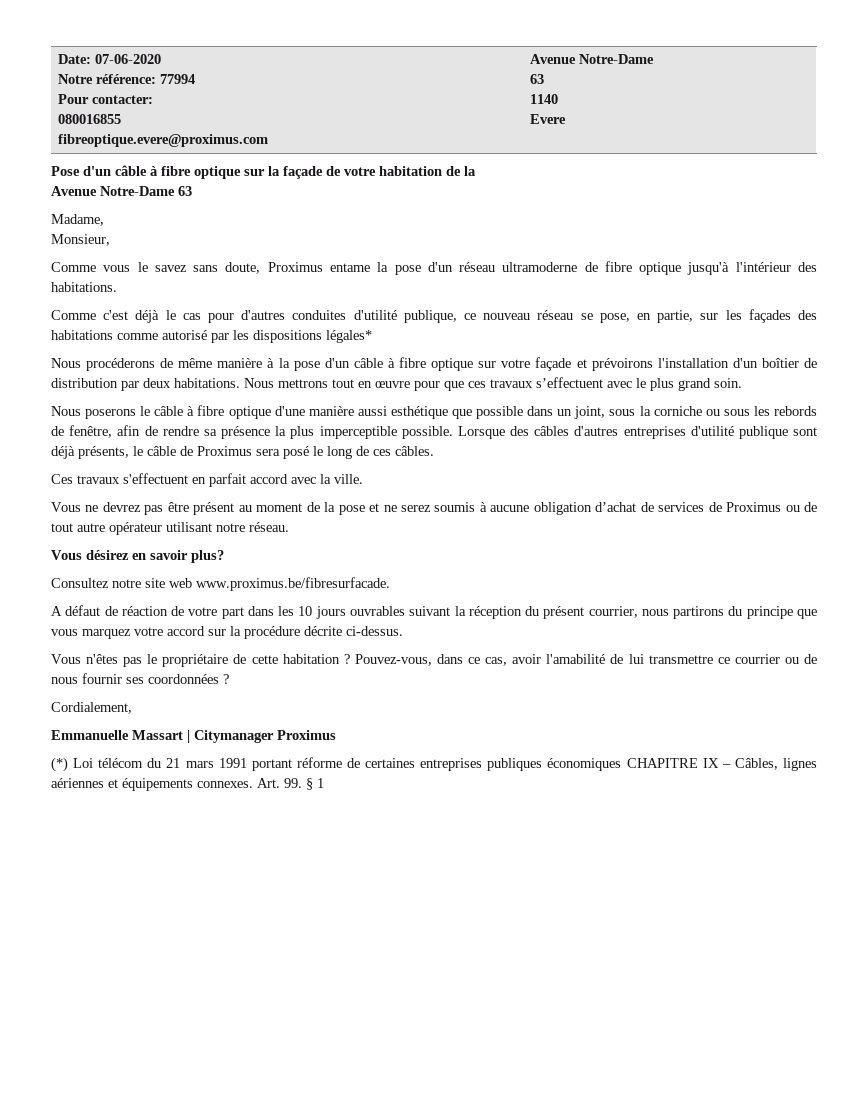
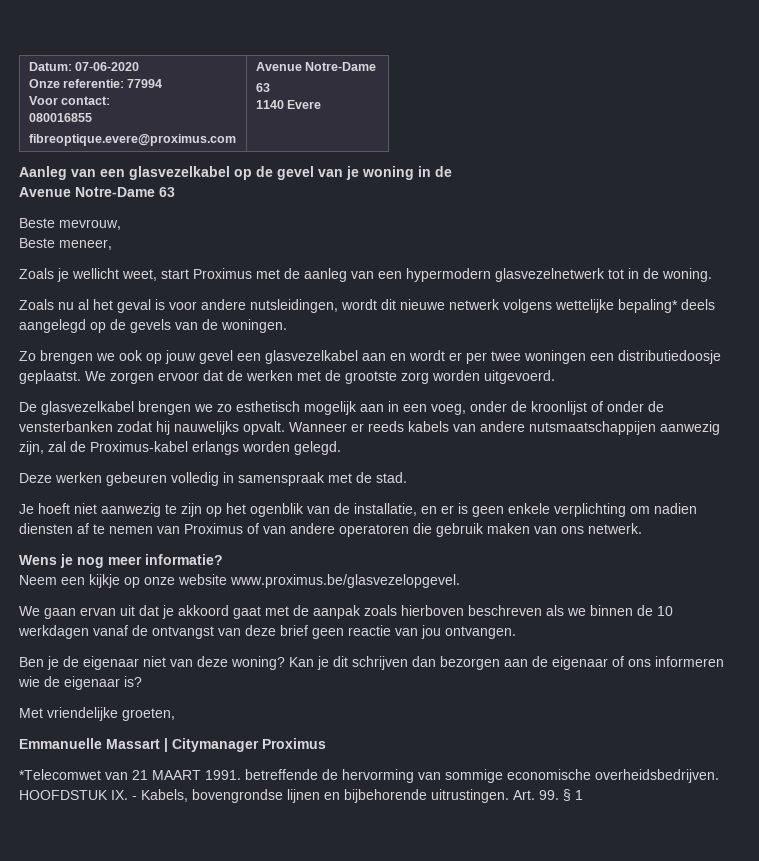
- Date: 07-06-2020
- Notre référence: 77994
- Pour contacter:
+ Datum: 07-06-2020
+ Onze referentie: 77994
+ Voor contact:
  080016855
  fibreoptique.evere@proximus.com | Avenue Notre-Dame
  63
- 1140
- Evere
+ 1140 Evere
- Pose d'un câble à fibre optique sur la façade de votre habitation de la
+ Aanleg van een glasvezelkabel op de gevel van je woning in de
- Madame,
- Monsieur,
- Comme vous le savez sans doute, Proximus entame la pose d'un réseau ultramoderne de fibre optique jusqu'à l'intérieur des habitations.
- Comme c'est déjà le cas pour d'autres conduites d'utilité publique, ce nouveau réseau se pose, en partie, sur les façades des habitations comme autorisé par les dispositions légales*
- Nous procéderons de même manière à la pose d'un câble à fibre optique sur votre façade et prévoirons l'installation d'un boîtier de distribution par deux habitations. Nous mettrons tout en œuvre pour que ces travaux s’effectuent avec le plus grand soin.
- Nous poserons le câble à fibre optique d'une manière aussi esthétique que possible dans un joint, sous la corniche ou sous les rebords de fenêtre, afin de rendre sa présence la plus imperceptible possible. Lorsque des câbles d'autres entreprises d'utilité publique sont déjà présents, le câble de Proximus sera posé le long de ces câbles.
- Ces travaux s'effectuent en parfait accord avec la ville.
- Vous ne devrez pas être présent au moment de la pose et ne serez soumis à aucune obligation d’achat de services de Proximus ou de tout autre opérateur utilisant notre réseau.
- Vous désirez en savoir plus?
- Consultez notre site web www.proximus.be/fibresurfacade.
- A défaut de réaction de votre part dans les 10 jours ouvrables suivant la réception du présent courrier, nous partirons du principe que vous marquez votre accord sur la procédure décrite ci-dessus.
- Vous n'êtes pas le propriétaire de cette habitation ? Pouvez-vous, dans ce cas, avoir l'amabilité de lui transmettre ce courrier ou de nous fournir ses coordonnées ?
- Cordialement,
+ Beste mevrouw,
+ Beste meneer,
+ Zoals je wellicht weet, start Proximus met de aanleg van een hypermodern glasvezelnetwerk tot in de woning.
+ Zoals nu al het geval is voor andere nutsleidingen, wordt dit nieuwe netwerk volgens wettelijke bepaling* deels aangelegd op de gevels van de woningen.
+ Zo brengen we ook op jouw gevel een glasvezelkabel aan en wordt er per twee woningen een distributiedoosje geplaatst. We zorgen ervoor dat de werken met de grootste zorg worden uitgevoerd.
+ De glasvezelkabel brengen we zo esthetisch mogelijk aan in een voeg, onder de kroonlijst of onder de vensterbanken zodat hij nauwelijks opvalt. Wanneer er reeds kabels van andere nutsmaatschappijen aanwezig zijn, zal de Proximus-kabel erlangs worden gelegd.
+ Deze werken gebeuren volledig in samenspraak met de stad.
+ Je hoeft niet aanwezig te zijn op het ogenblik van de installatie, en er is geen enkele verplichting om nadien diensten af te nemen van Proximus of van andere operatoren die gebruik maken van ons netwerk.
+ Wens je nog meer informatie?
+ Neem een kijkje op onze website www.proximus.be/glasvezelopgevel.
+ We gaan ervan uit dat je akkoord gaat met de aanpak zoals hierboven beschreven als we binnen de 10 werkdagen vanaf de ontvangst van deze brief geen reactie van jou ontvangen.
+ Ben je de eigenaar niet van deze woning? Kan je dit schrijven dan bezorgen aan de eigenaar of ons informeren wie de eigenaar is?
+ Met vriendelijke groeten,
- (*) Loi télécom du 21 mars 1991 portant réforme de certaines entreprises publiques économiques CHAPITRE IX – Câbles, lignes aériennes et équipements connexes.
+ *Telecomwet van 21 MAART 1991. betreffende de hervorming van sommige economische overheidsbedrijven. HOOFDSTUK IX. - Kabels, bovengrondse lijnen en bijbehorende uitrustingen.

